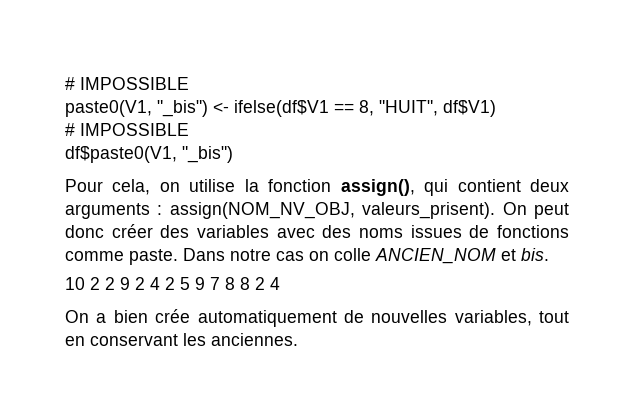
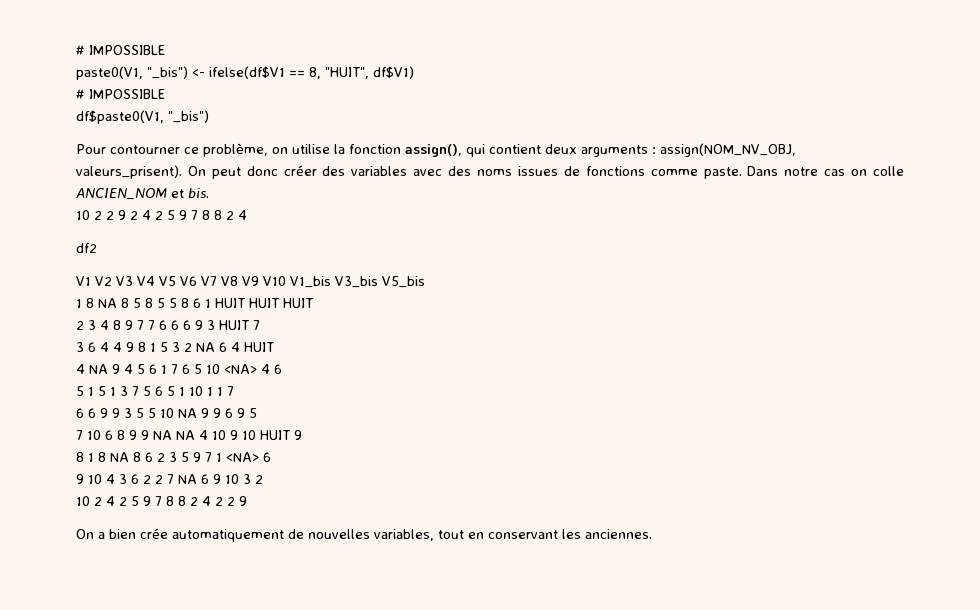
- Pour cela, on utilise la fonction assign(), qui contient deux arguments : assign(NOM_NV_OBJ, valeurs_prisent).
+ Pour contourner ce problème, on utilise la fonction assign(), qui contient deux arguments : assign(NOM_NV_OBJ, valeurs_prisent).
+ df2
+ V1 V2 V3 V4 V5 V6 V7 V8 V9 V10 V1_bis V3_bis V5_bis
+ 1 8 NA 8 5 8 5 5 8 6 1 HUIT HUIT HUIT
+ 2 3 4 8 9 7 7 6 6 6 9 3 HUIT 7
+ 3 6 4 4 9 8 1 5 3 2 NA 6 4 HUIT
+ 4 NA 9 4 5 6 1 7 6 5 10 <NA> 4 6
+ 5 1 5 1 3 7 5 6 5 1 10 1 1 7
+ 6 6 9 9 3 5 5 10 NA 9 9 6 9 5
+ 7 10 6 8 9 9 NA NA 4 10 9 10 HUIT 9
+ 8 1 8 NA 8 6 2 3 5 9 7 1 <NA> 6
+ 9 10 4 3 6 2 2 7 NA 6 9 10 3 2
+ 10 2 4 2 5 9 7 8 8 2 4 2 2 9

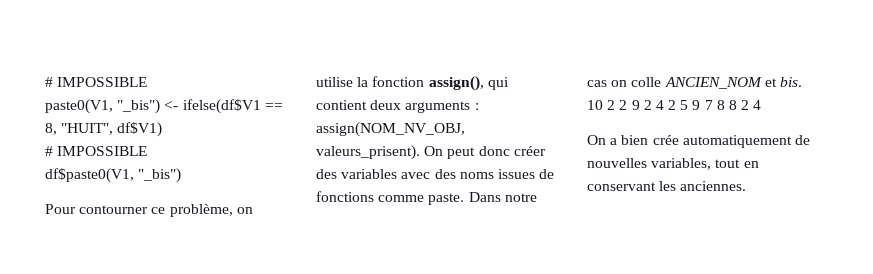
- df2
- V1 V2 V3 V4 V5 V6 V7 V8 V9 V10 V1_bis V3_bis V5_bis
- 1 8 NA 8 5 8 5 5 8 6 1 HUIT HUIT HUIT
- 2 3 4 8 9 7 7 6 6 6 9 3 HUIT 7
- 3 6 4 4 9 8 1 5 3 2 NA 6 4 HUIT
- 4 NA 9 4 5 6 1 7 6 5 10 <NA> 4 6
- 5 1 5 1 3 7 5 6 5 1 10 1 1 7
- 6 6 9 9 3 5 5 10 NA 9 9 6 9 5
- 7 10 6 8 9 9 NA NA 4 10 9 10 HUIT 9
- 8 1 8 NA 8 6 2 3 5 9 7 1 <NA> 6
- 9 10 4 3 6 2 2 7 NA 6 9 10 3 2
- 10 2 4 2 5 9 7 8 8 2 4 2 2 9

